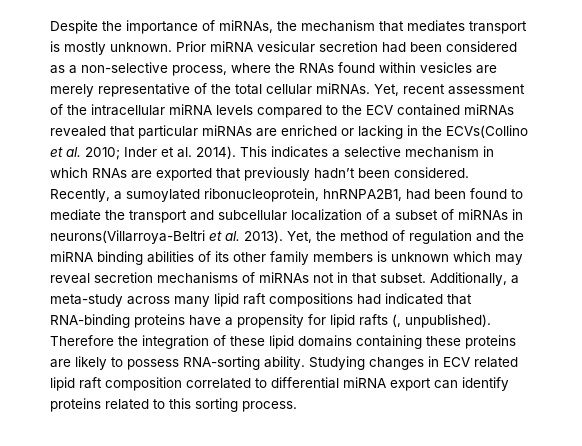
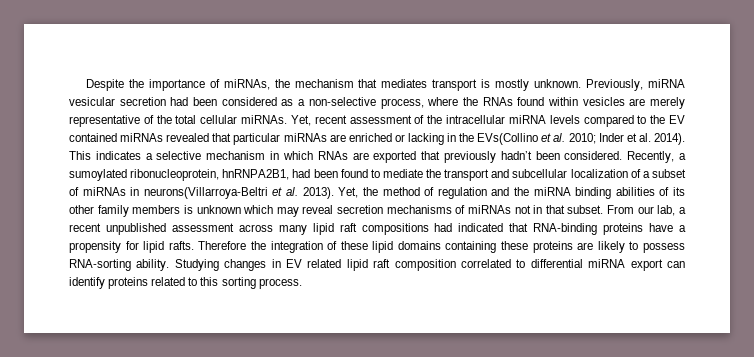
- Prior miRNA vesicular secretion had been considered as a non-selective process, where the RNAs found within vesicles are merely representative of the total cellular miRNAs.
+ Previously, miRNA vesicular secretion had been considered as a non-selective process, where the RNAs found within vesicles are merely representative of the total cellular miRNAs.
- Yet, recent assessment of the intracellular miRNA levels compared to the ECV contained miRNAs revealed that particular miRNAs are enriched or lacking in the ECVs(Collino et al. 2010; Inder et al. 2014).
+ Yet, recent assessment of the intracellular miRNA levels compared to the EV contained miRNAs revealed that particular miRNAs are enriched or lacking in the EVs(Collino et al. 2010; Inder et al. 2014).
- Additionally, a meta-study across many lipid raft compositions had indicated that RNA-binding proteins have a propensity for lipid rafts (, unpublished).
+ From our lab, a recent unpublished assessment across many lipid raft compositions had indicated that RNA-binding proteins have a propensity for lipid rafts.
- Studying changes in ECV related lipid raft composition correlated to differential miRNA export can identify proteins related to this sorting process.
+ Studying changes in EV related lipid raft composition correlated to differential miRNA export can identify proteins related to this sorting process.

